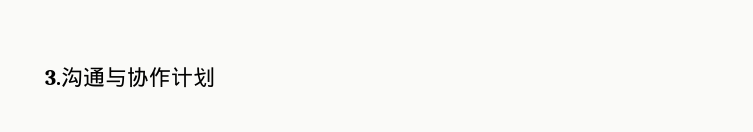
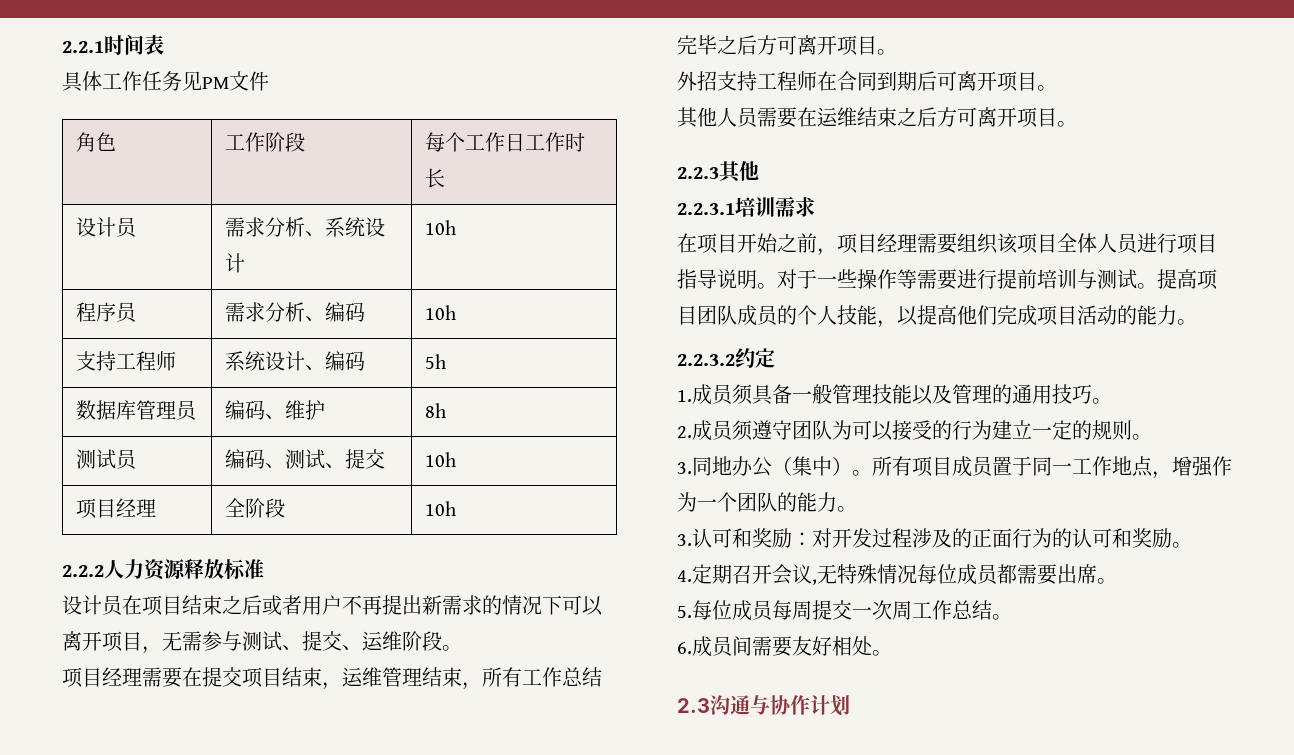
- 3.沟通与协作计划
+ 2.2.1时间表
+ 具体工作任务见PM文件
+ 角色 | 工作阶段 | 每个工作日工作时长
+ 设计员 | 需求分析、系统设计 | 10h
+ 程序员 | 需求分析、编码 | 10h
+ 支持工程师 | 系统设计、编码 | 5h
+ 数据库管理员 | 编码、维护 | 8h
+ 测试员 | 编码、测试、提交 | 10h
+ 项目经理 | 全阶段 | 10h
+ 2.2.2人力资源释放标准
+ 设计员在项目结束之后或者用户不再提出新需求的情况下可以离开项目，无需参与测试、提交、运维阶段。
+ 项目经理需要在提交项目结束，运维管理结束，所有工作总结完毕之后方可离开项目。
+ 外招支持工程师在合同到期后可离开项目。
+ 其他人员需要在运维结束之后方可离开项目。
+ 2.2.3其他
+ 2.2.3.1培训需求
+ 在项目开始之前，项目经理需要组织该项目全体人员进行项目指导说明。对于一些操作等需要进行提前培训与测试。提高项目团队成员的个人技能，以提高他们完成项目活动的能力。
+ 2.2.3.2约定
+ 1.成员须具备一般管理技能以及管理的通用技巧。
+ 2.成员须遵守团队为可以接受的行为建立一定的规则。
+ 3.同地办公（集中）。所有项目成员置于同一工作地点，增强作为一个团队的能力。
+ 3.认可和奖励：对开发过程涉及的正面行为的认可和奖励。
+ 4.定期召开会议,无特殊情况每位成员都需要出席。
+ 5.每位成员每周提交一次周工作总结。
+ 6.成员间需要友好相处。
+ 2.3沟通与协作计划

